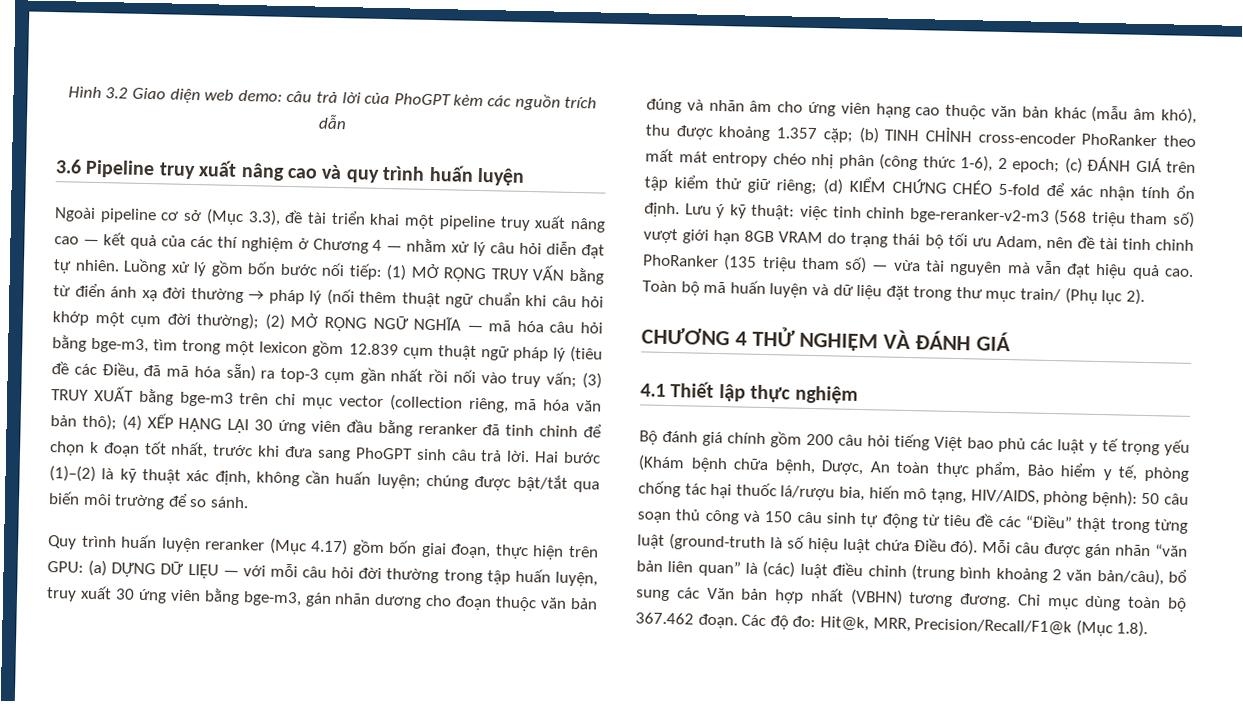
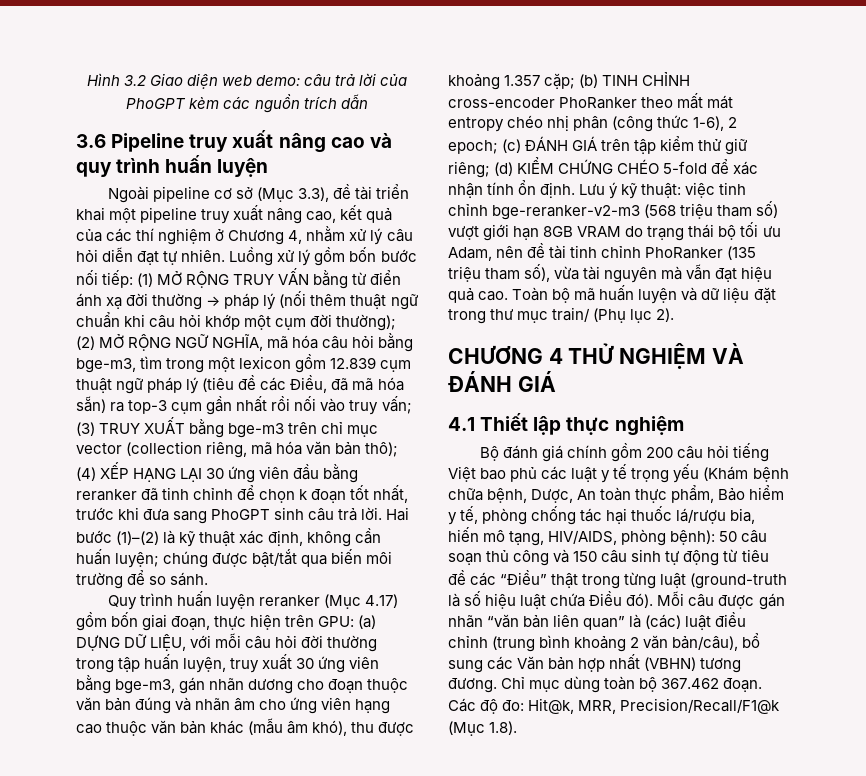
- Ngoài pipeline cơ sở (Mục 3.3), đề tài triển khai một pipeline truy xuất nâng cao — kết quả của các thí nghiệm ở Chương 4 — nhằm xử lý câu hỏi diễn đạt tự nhiên.
+ Ngoài pipeline cơ sở (Mục 3.3), đề tài triển khai một pipeline truy xuất nâng cao, kết quả của các thí nghiệm ở Chương 4, nhằm xử lý câu hỏi diễn đạt tự nhiên.
- (2) MỞ RỘNG NGỮ NGHĨA — mã hóa câu hỏi bằng bge-m3, tìm trong một lexicon gồm 12.839 cụm thuật ngữ pháp lý (tiêu đề các Điều, đã mã hóa sẵn) ra top-3 cụm gần nhất rồi nối vào truy vấn;
+ (2) MỞ RỘNG NGỮ NGHĨA, mã hóa câu hỏi bằng bge-m3, tìm trong một lexicon gồm 12.839 cụm thuật ngữ pháp lý (tiêu đề các Điều, đã mã hóa sẵn) ra top-3 cụm gần nhất rồi nối vào truy vấn;
- (a) DỰNG DỮ LIỆU — với mỗi câu hỏi đời thường trong tập huấn luyện, truy xuất 30 ứng viên bằng bge-m3, gán nhãn dương cho đoạn thuộc văn bản đúng và nhãn âm cho ứng viên hạng cao thuộc văn bản khác (mẫu âm khó), thu được khoảng 1.357 cặp;
+ (a) DỰNG DỮ LIỆU, với mỗi câu hỏi đời thường trong tập huấn luyện, truy xuất 30 ứng viên bằng bge-m3, gán nhãn dương cho đoạn thuộc văn bản đúng và nhãn âm cho ứng viên hạng cao thuộc văn bản khác (mẫu âm khó), thu được khoảng 1.357 cặp;
- Lưu ý kỹ thuật: việc tinh chỉnh bge-reranker-v2-m3 (568 triệu tham số) vượt giới hạn 8GB VRAM do trạng thái bộ tối ưu Adam, nên đề tài tinh chỉnh PhoRanker (135 triệu tham số) — vừa tài nguyên mà vẫn đạt hiệu quả cao.
+ Lưu ý kỹ thuật: việc tinh chỉnh bge-reranker-v2-m3 (568 triệu tham số) vượt giới hạn 8GB VRAM do trạng thái bộ tối ưu Adam, nên đề tài tinh chỉnh PhoRanker (135 triệu tham số), vừa tài nguyên mà vẫn đạt hiệu quả cao.

